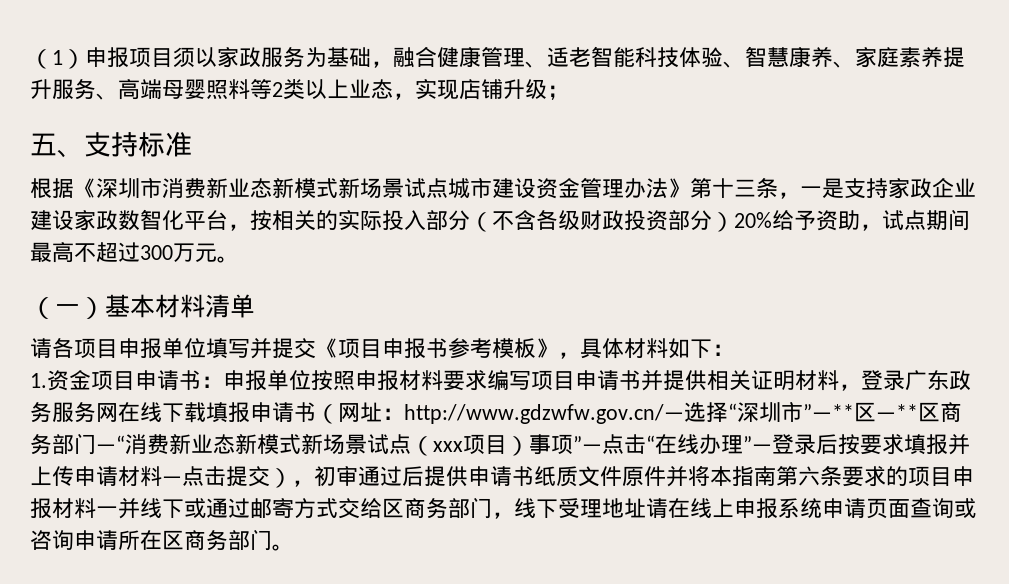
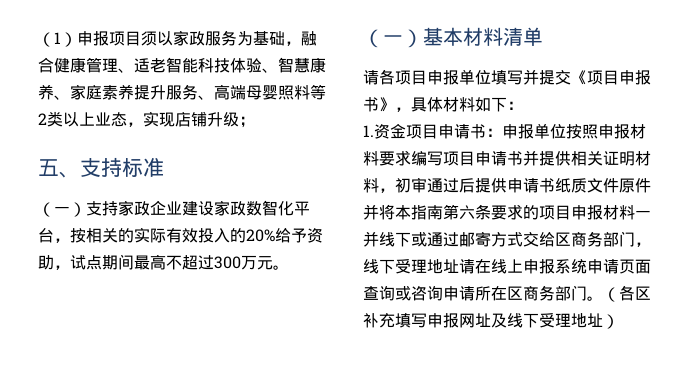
- 根据《深圳市消费新业态新模式新场景试点城市建设资金管理办法》第十三条，一是支持家政企业建设家政数智化平台，按相关的实际投入部分（不含各级财政投资部分）20%给予资助，试点期间最高不超过300万元。
+ （一）支持家政企业建设家政数智化平台，按相关的实际有效投入的20%给予资助，试点期间最高不超过300万元。
- 请各项目申报单位填写并提交《项目申报书参考模板》，具体材料如下：
+ 请各项目申报单位填写并提交《项目申报书》，具体材料如下：
- 申报单位按照申报材料要求编写项目申请书并提供相关证明材料，登录广东政务服务网在线下载填报申请书（网址：http://www.gdzwfw.gov.cn/—选择“深圳市”—**区—**区商务部门—“消费新业态新模式新场景试点（xxx项目）事项”—点击“在线办理”—登录后按要求填报并上传申请材料—点击提交），初审通过后提供申请书纸质文件原件并将本指南第六条要求的项目申报材料一并线下或通过邮寄方式交给区商务部门，线下受理地址请在线上申报系统申请页面查询或咨询申请所在区商务部门。
+ 申报单位按照申报材料要求编写项目申请书并提供相关证明材料，初审通过后提供申请书纸质文件原件并将本指南第六条要求的项目申报材料一并线下或通过邮寄方式交给区商务部门，线下受理地址请在线上申报系统申请页面查询或咨询申请所在区商务部门。
+ （各区补充填写申报网址及线下受理地址）

